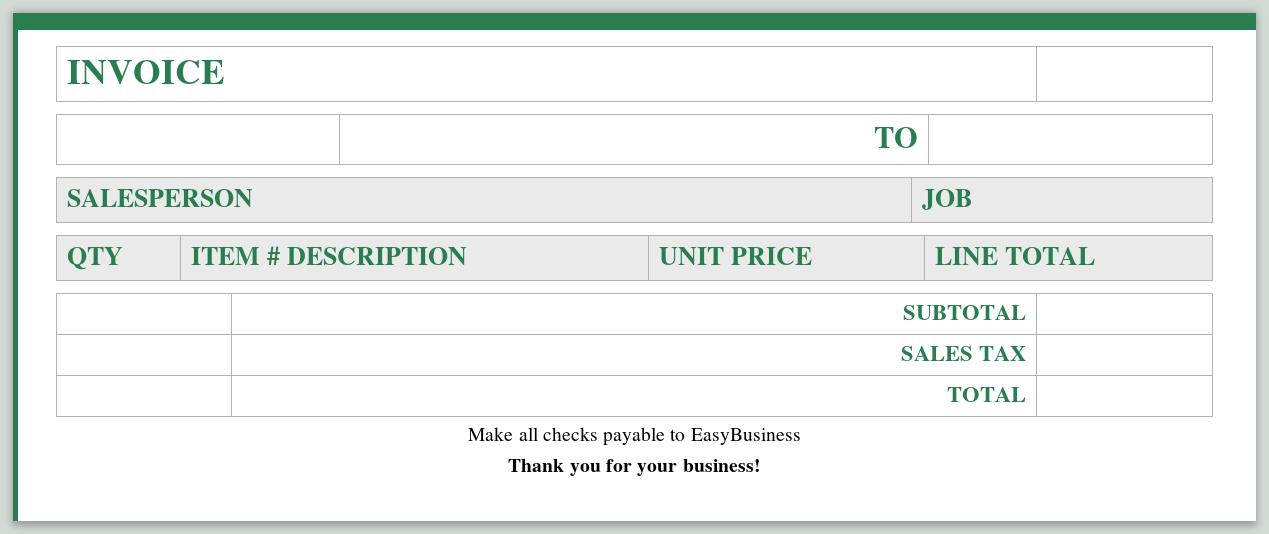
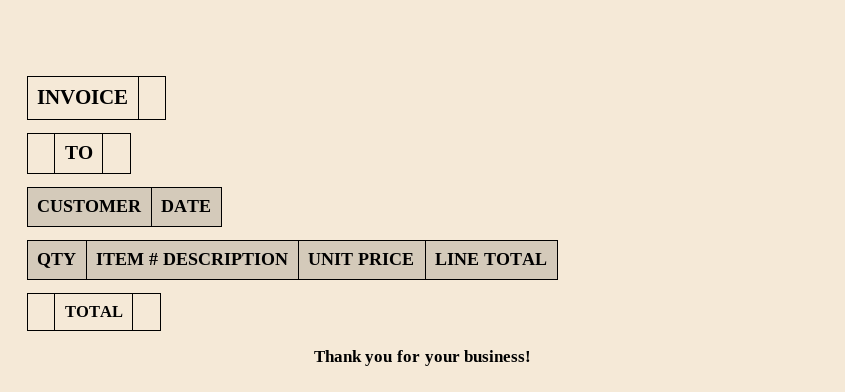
- SALESPERSON | JOB
+ CUSTOMER | DATE
- | SUBTOTAL |
- | SALES TAX |
  | TOTAL |
- Make all checks payable to EasyBusiness

